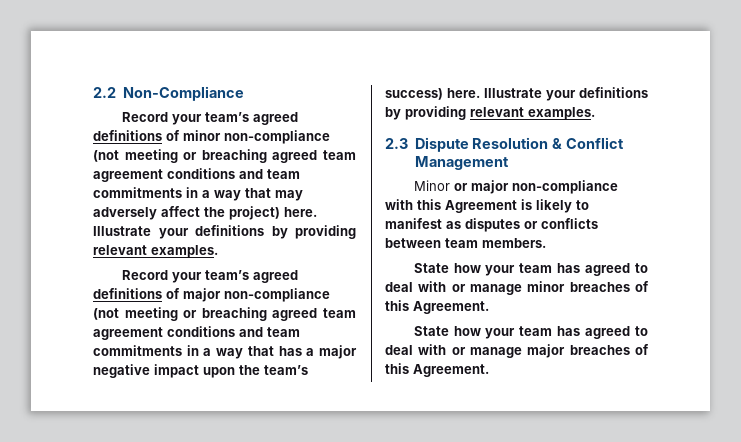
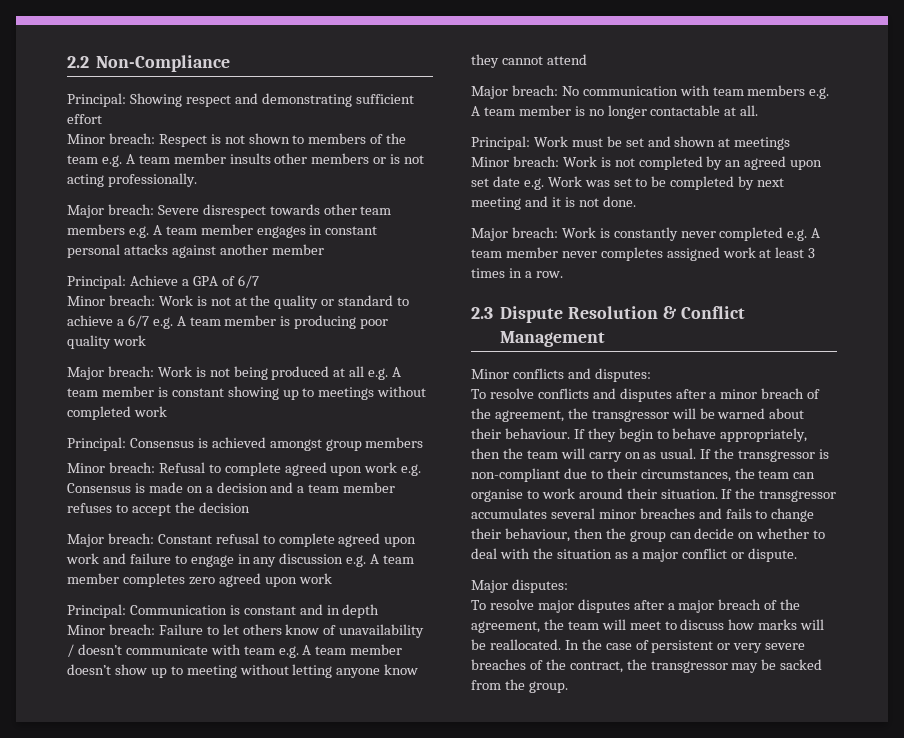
- Record your team’s agreed definitions of minor non-compliance (not meeting or breaching agreed team agreement conditions and team commitments in a way that may adversely affect the project) here. Illustrate your definitions by providing relevant examples.
- Record your team’s agreed definitions of major non-compliance (not meeting or breaching agreed team agreement conditions and team commitments in a way that has a major negative impact upon the team’s success) here. Illustrate your definitions by providing relevant examples.
+ Principal: Showing respect and demonstrating sufficient effort
+ Minor breach: Respect is not shown to members of the team e.g. A team member insults other members or is not acting professionally.
+ Major breach: Severe disrespect towards other team members e.g. A team member engages in constant personal attacks against another member
+ Principal: Achieve a GPA of 6/7
+ Minor breach: Work is not at the quality or standard to achieve a 6/7 e.g. A team member is producing poor quality work
+ Major breach: Work is not being produced at all e.g. A team member is constant showing up to meetings without completed work
+ Principal: Consensus is achieved amongst group members
+ Minor breach: Refusal to complete agreed upon work e.g. Consensus is made on a decision and a team member refuses to accept the decision
+ Major breach: Constant refusal to complete agreed upon work and failure to engage in any discussion e.g. A team member completes zero agreed upon work
+ Principal: Communication is constant and in depth
+ Minor breach: Failure to let others know of unavailability / doesn’t communicate with team e.g. A team member doesn’t show up to meeting without letting anyone know they cannot attend
+ Major breach: No communication with team members e.g. A team member is no longer contactable at all.
+ Principal: Work must be set and shown at meetings
+ Minor breach: Work is not completed by an agreed upon set date e.g. Work was set to be completed by next meeting and it is not done.
+ Major breach: Work is constantly never completed e.g. A team member never completes assigned work at least 3 times in a row.
- Minor or major non-compliance with this Agreement is likely to manifest as disputes or conflicts between team members.
- State how your team has agreed to deal with or manage minor breaches of this Agreement.
- State how your team has agreed to deal with or manage major breaches of this Agreement.
+ Minor conflicts and disputes:
+ To resolve conflicts and disputes after a minor breach of the agreement, the transgressor will be warned about their behaviour. If they begin to behave appropriately, then the team will carry on as usual. If the transgressor is non-compliant due to their circumstances, the team can organise to work around their situation. If the transgressor accumulates several minor breaches and fails to change their behaviour, then the group can decide on whether to deal with the situation as a major conflict or dispute.
+ Major disputes:
+ To resolve major disputes after a major breach of the agreement, the team will meet to discuss how marks will be reallocated. In the case of persistent or very severe breaches of the contract, the transgressor may be sacked from the group.

